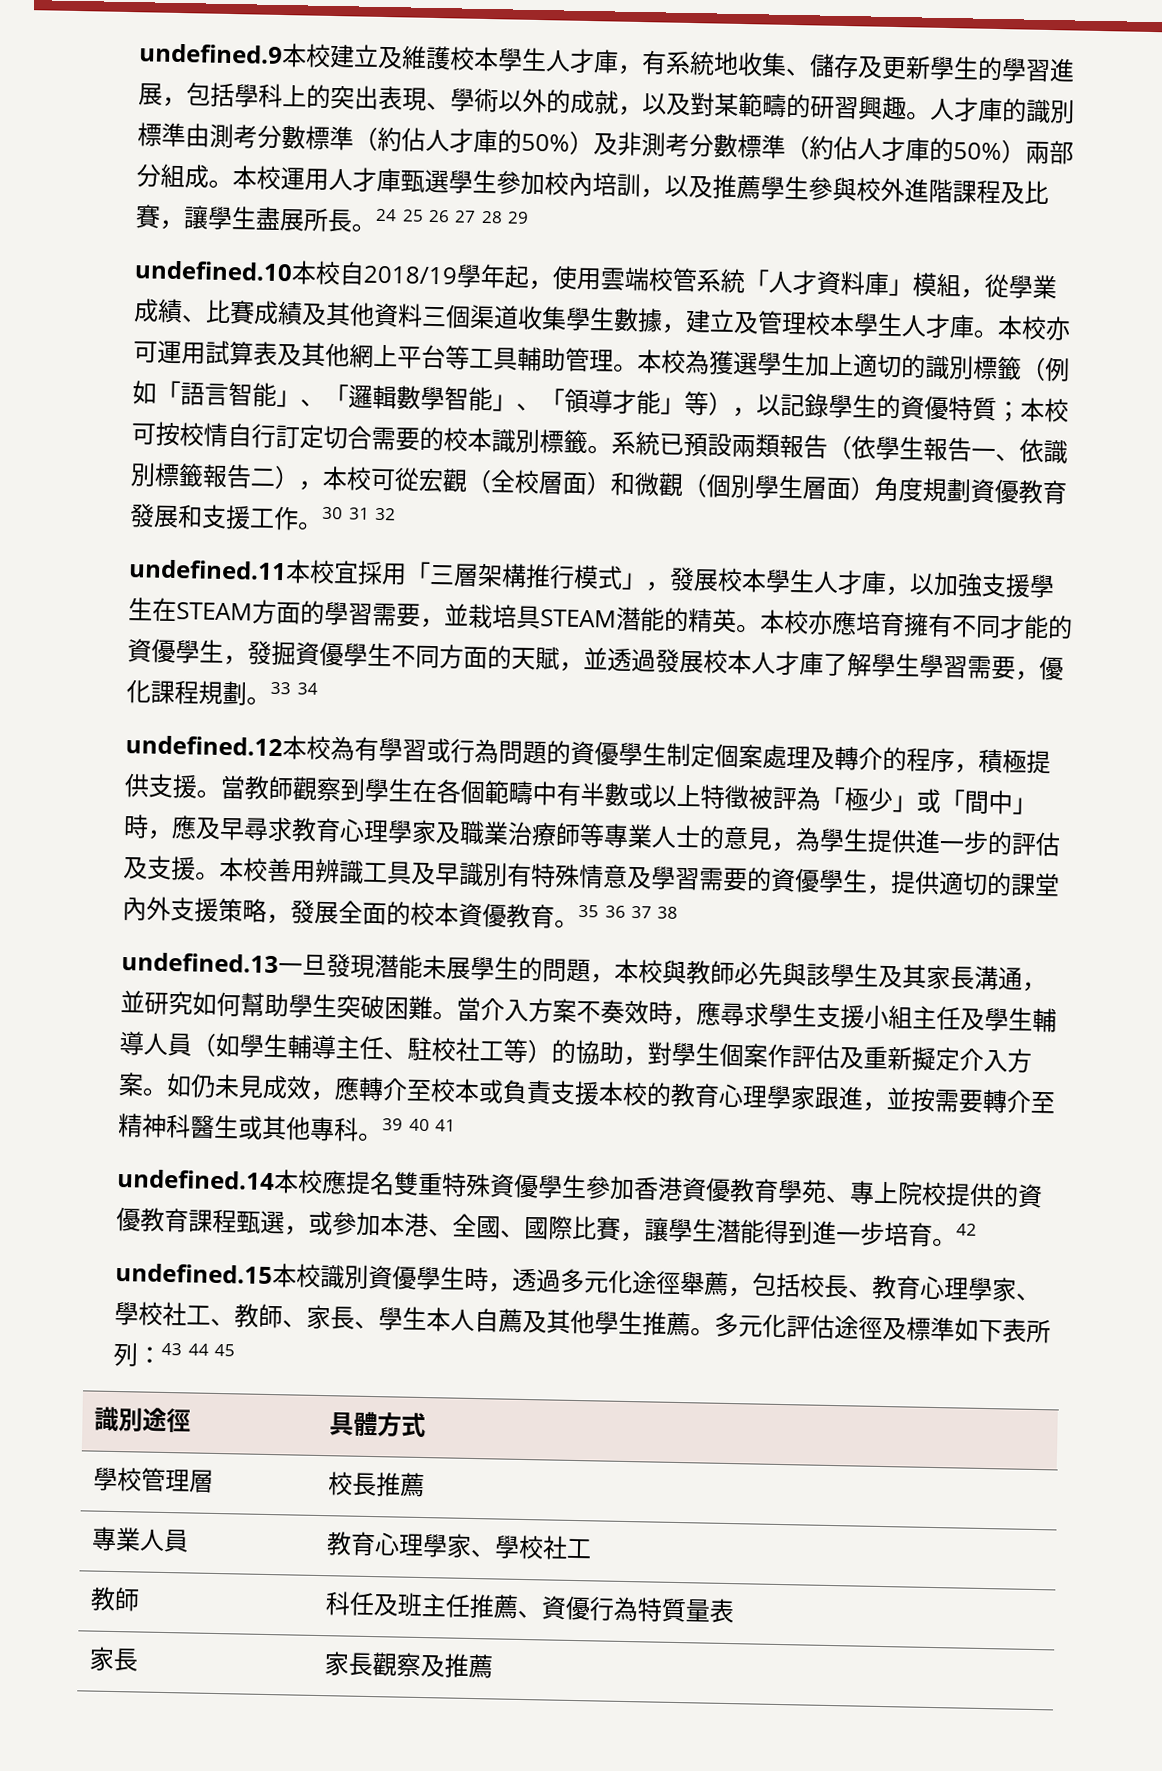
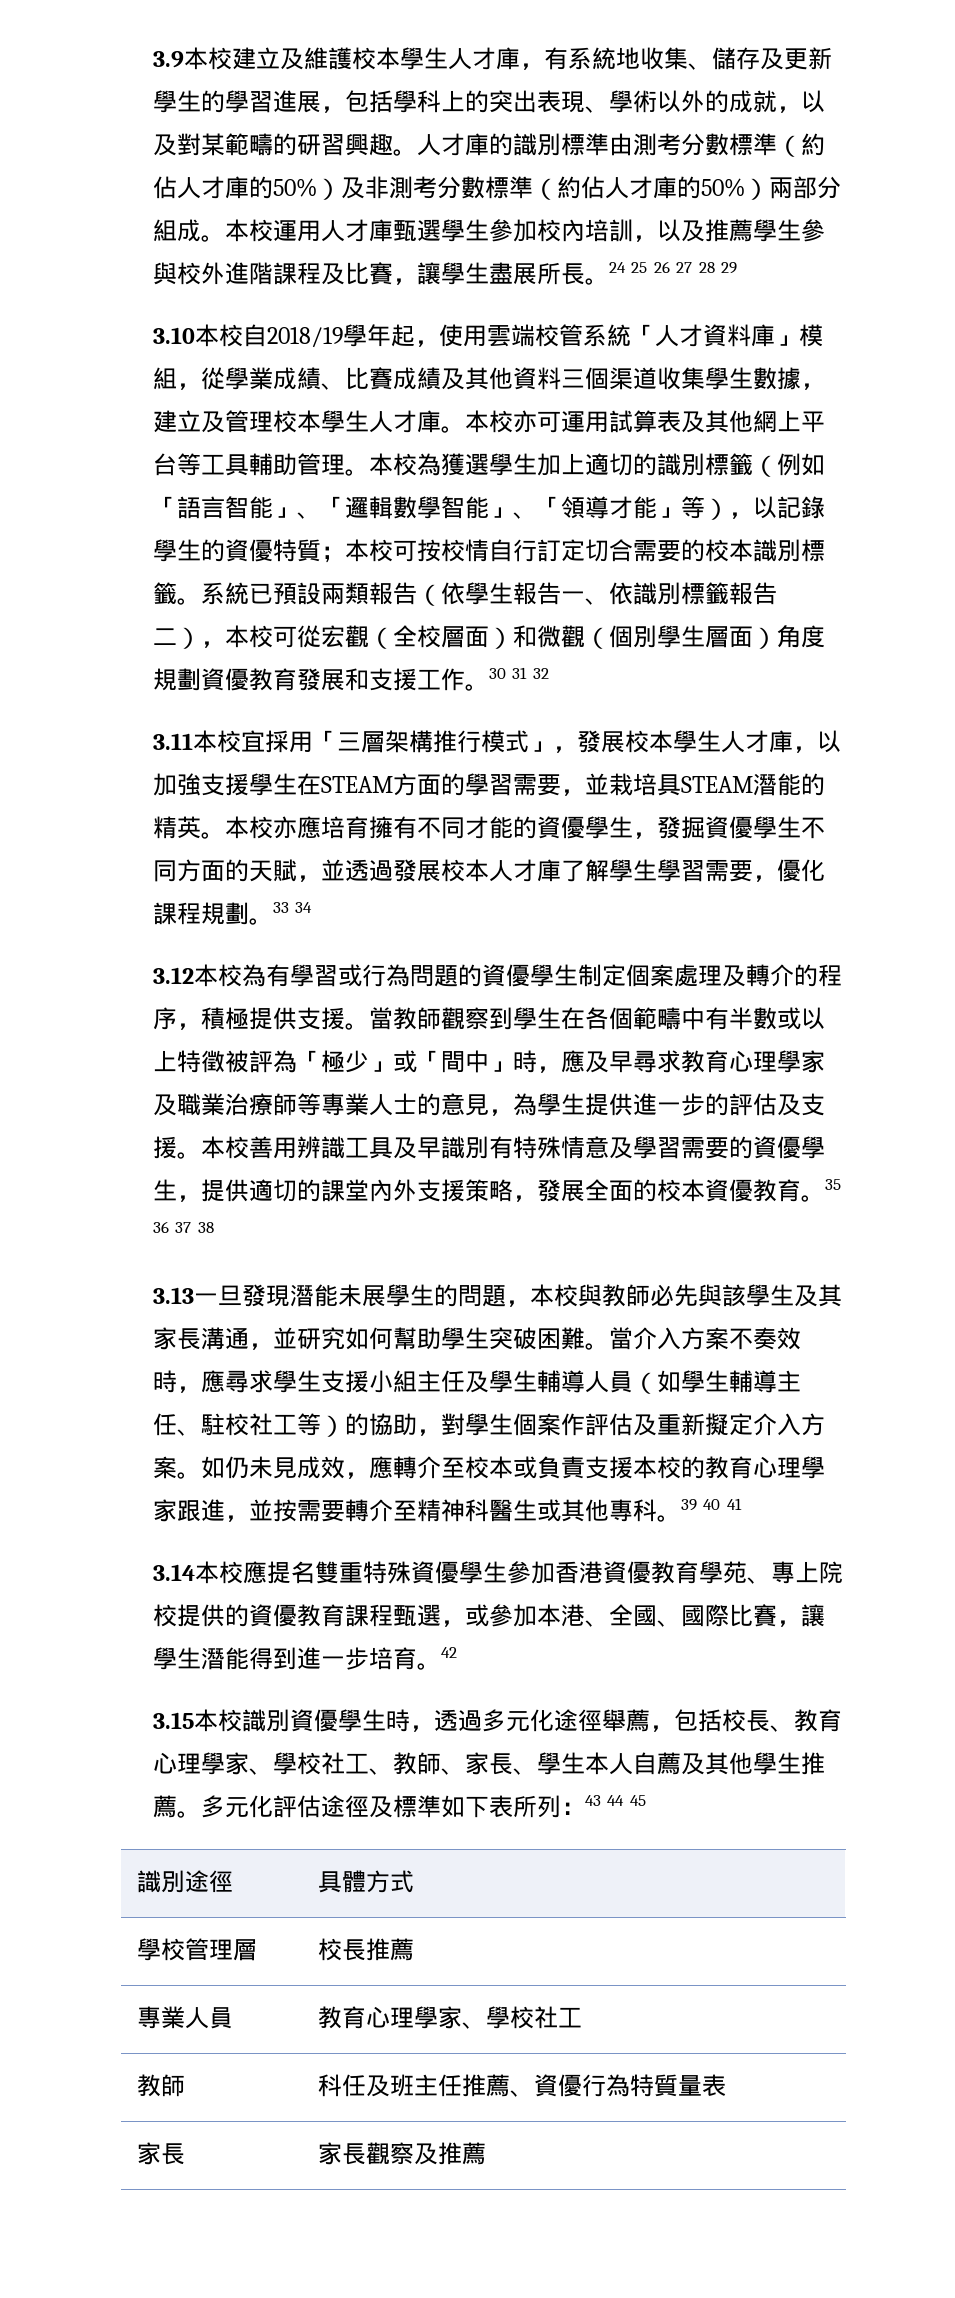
- undefined.9本校建立及維護校本學生人才庫，有系統地收集、儲存及更新學生的學習進展，包括學科上的突出表現、學術以外的成就，以及對某範疇的研習興趣。
+ 3.9本校建立及維護校本學生人才庫，有系統地收集、儲存及更新學生的學習進展，包括學科上的突出表現、學術以外的成就，以及對某範疇的研習興趣。
- undefined.10本校自2018/19學年起，使用雲端校管系統「人才資料庫」模組，從學業成績、比賽成績及其他資料三個渠道收集學生數據，建立及管理校本學生人才庫。
+ 3.10本校自2018/19學年起，使用雲端校管系統「人才資料庫」模組，從學業成績、比賽成績及其他資料三個渠道收集學生數據，建立及管理校本學生人才庫。
- undefined.11本校宜採用「三層架構推行模式」，發展校本學生人才庫，以加強支援學生在STEAM方面的學習需要，並栽培具STEAM潛能的精英。
+ 3.11本校宜採用「三層架構推行模式」，發展校本學生人才庫，以加強支援學生在STEAM方面的學習需要，並栽培具STEAM潛能的精英。
- undefined.12本校為有學習或行為問題的資優學生制定個案處理及轉介的程序，積極提供支援。
+ 3.12本校為有學習或行為問題的資優學生制定個案處理及轉介的程序，積極提供支援。
- undefined.13一旦發現潛能未展學生的問題，本校與教師必先與該學生及其家長溝通，並研究如何幫助學生突破困難。
+ 3.13一旦發現潛能未展學生的問題，本校與教師必先與該學生及其家長溝通，並研究如何幫助學生突破困難。
- undefined.14本校應提名雙重特殊資優學生參加香港資優教育學苑、專上院校提供的資優教育課程甄選，或參加本港、全國、國際比賽，讓學生潛能得到進一步培育。
+ 3.14本校應提名雙重特殊資優學生參加香港資優教育學苑、專上院校提供的資優教育課程甄選，或參加本港、全國、國際比賽，讓學生潛能得到進一步培育。
- undefined.15本校識別資優學生時，透過多元化途徑舉薦，包括校長、教育心理學家、學校社工、教師、家長、學生本人自薦及其他學生推薦。
+ 3.15本校識別資優學生時，透過多元化途徑舉薦，包括校長、教育心理學家、學校社工、教師、家長、學生本人自薦及其他學生推薦。

